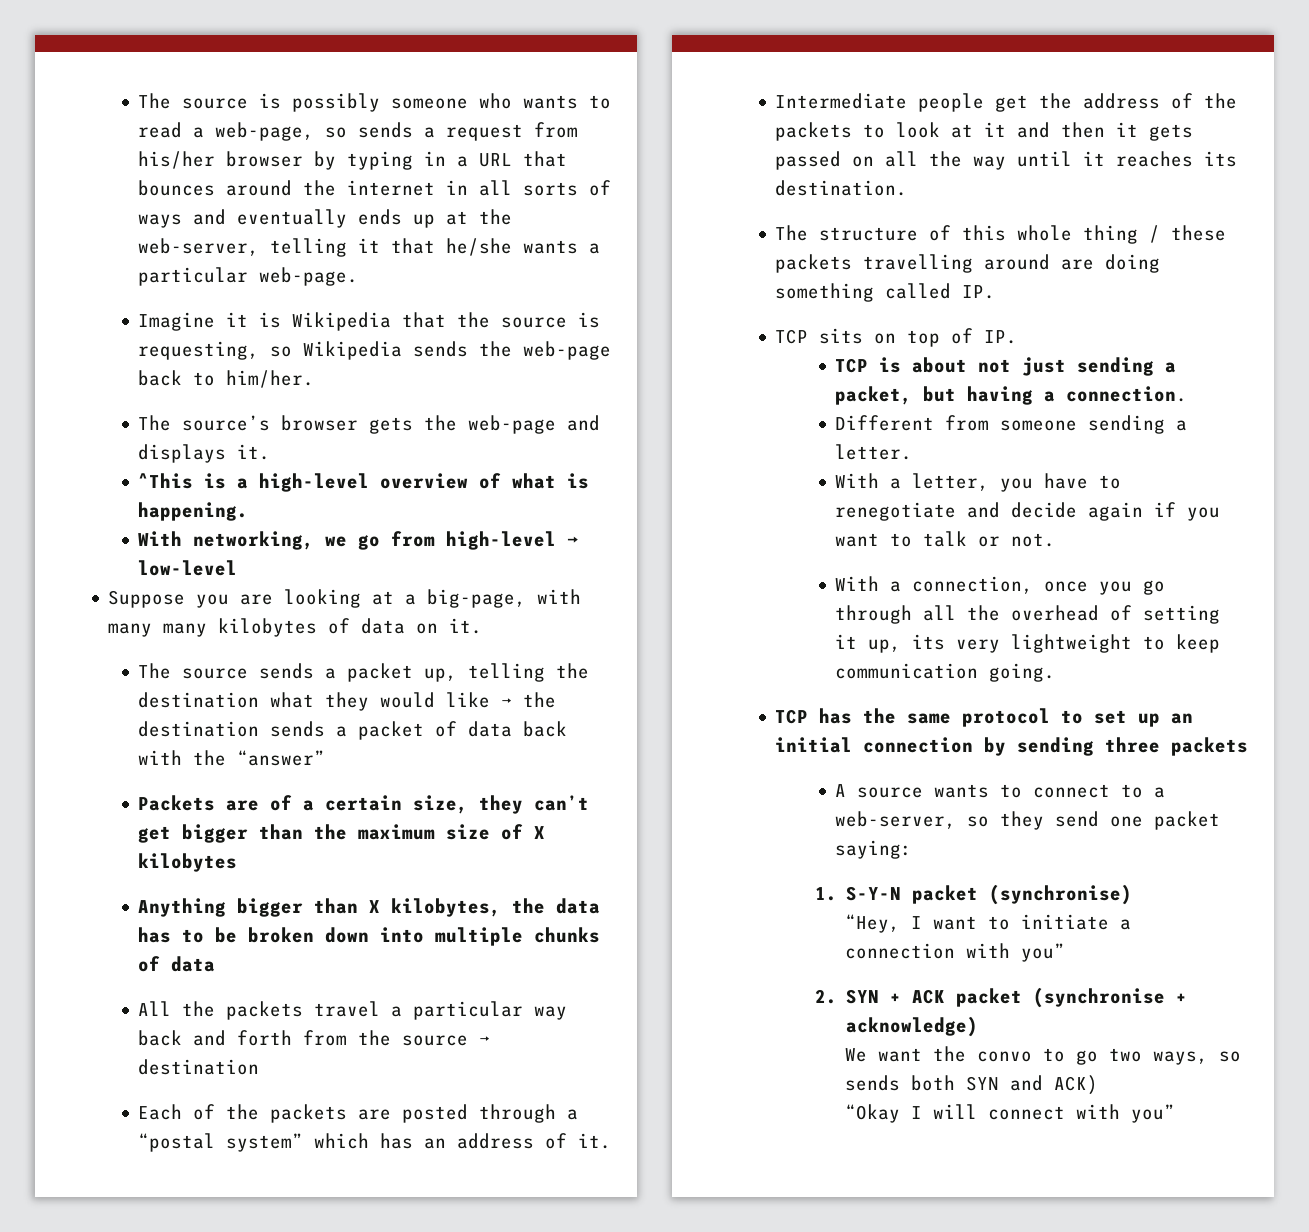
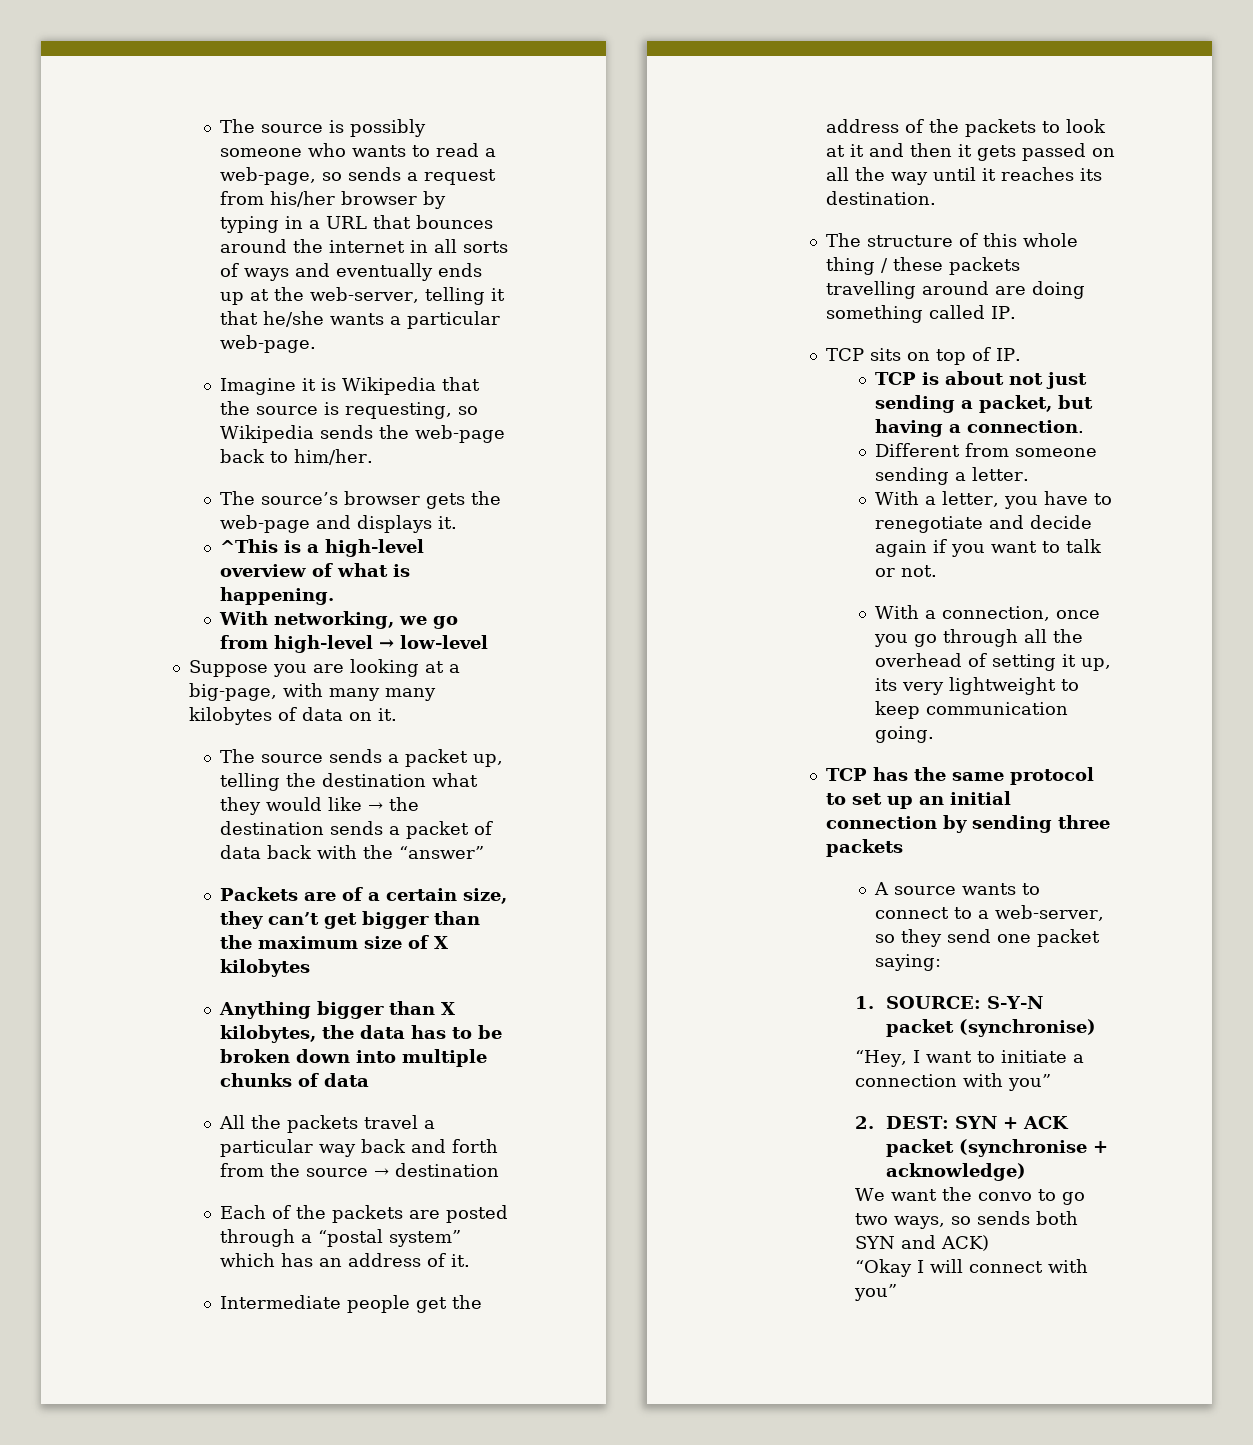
- 1. S-Y-N packet (synchronise)
+ 1. SOURCE: S-Y-N packet (synchronise)
- 2. SYN + ACK packet (synchronise + acknowledge)
+ 2. DEST: SYN + ACK packet (synchronise + acknowledge)

